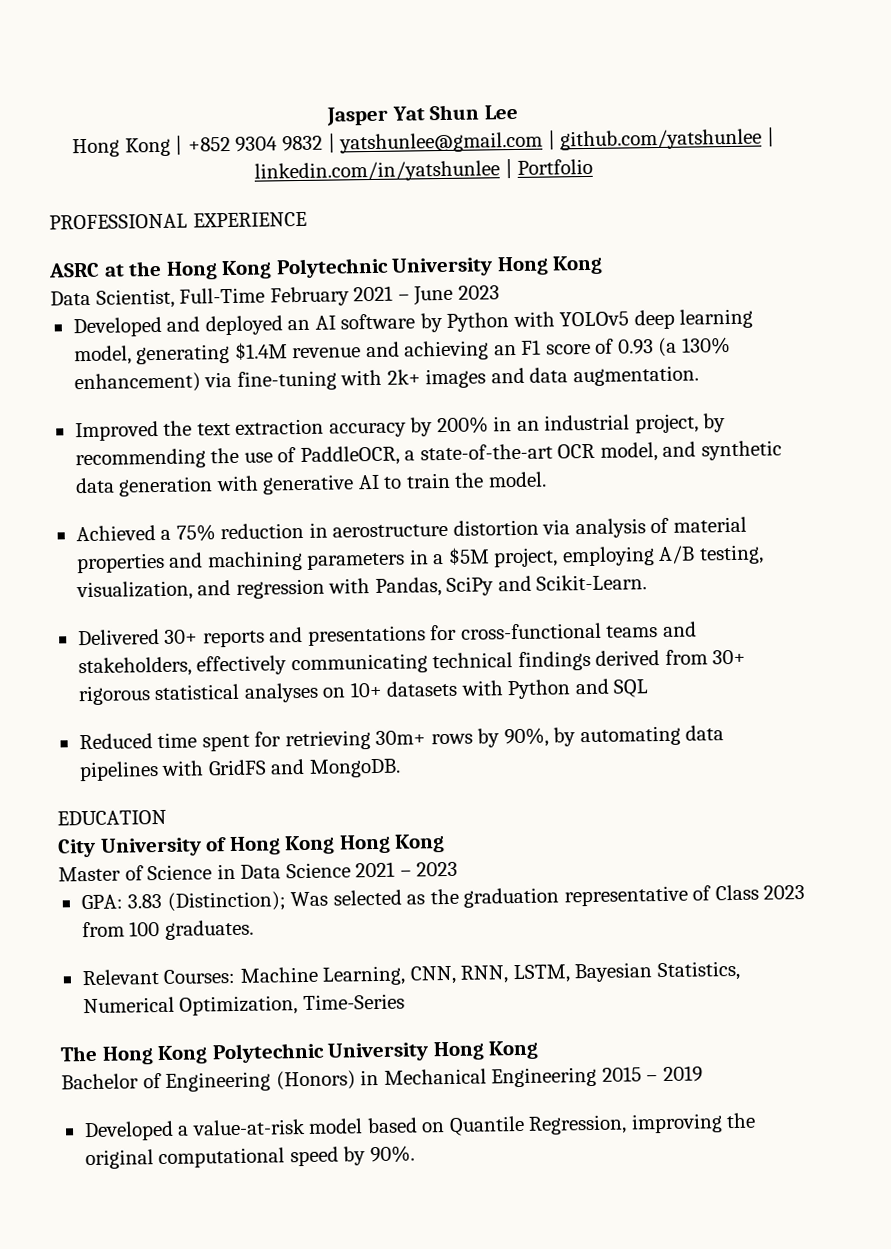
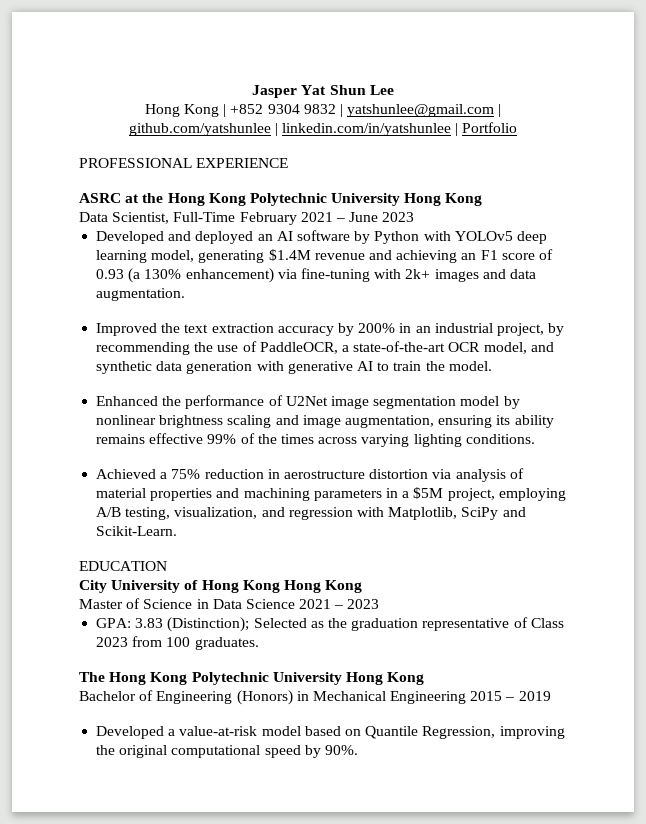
+ Enhanced the performance of U2Net image segmentation model by nonlinear brightness scaling and image augmentation, ensuring its ability remains effective 99% of the times across varying lighting conditions.
- Achieved a 75% reduction in aerostructure distortion via analysis of material properties and machining parameters in a $5M project, employing A/B testing, visualization, and regression with Pandas, SciPy and Scikit-Learn.
+ Achieved a 75% reduction in aerostructure distortion via analysis of material properties and machining parameters in a $5M project, employing A/B testing, visualization, and regression with Matplotlib, SciPy and Scikit-Learn.
- Delivered 30+ reports and presentations for cross-functional teams and stakeholders, effectively communicating technical findings derived from 30+ rigorous statistical analyses on 10+ datasets with Python and SQL
- Reduced time spent for retrieving 30m+ rows by 90%, by automating data pipelines with GridFS and MongoDB.
- GPA: 3.83 (Distinction); Was selected as the graduation representative of Class 2023 from 100 graduates.
+ GPA: 3.83 (Distinction); Selected as the graduation representative of Class 2023 from 100 graduates.
- Relevant Courses: Machine Learning, CNN, RNN, LSTM, Bayesian Statistics, Numerical Optimization, Time-Series

